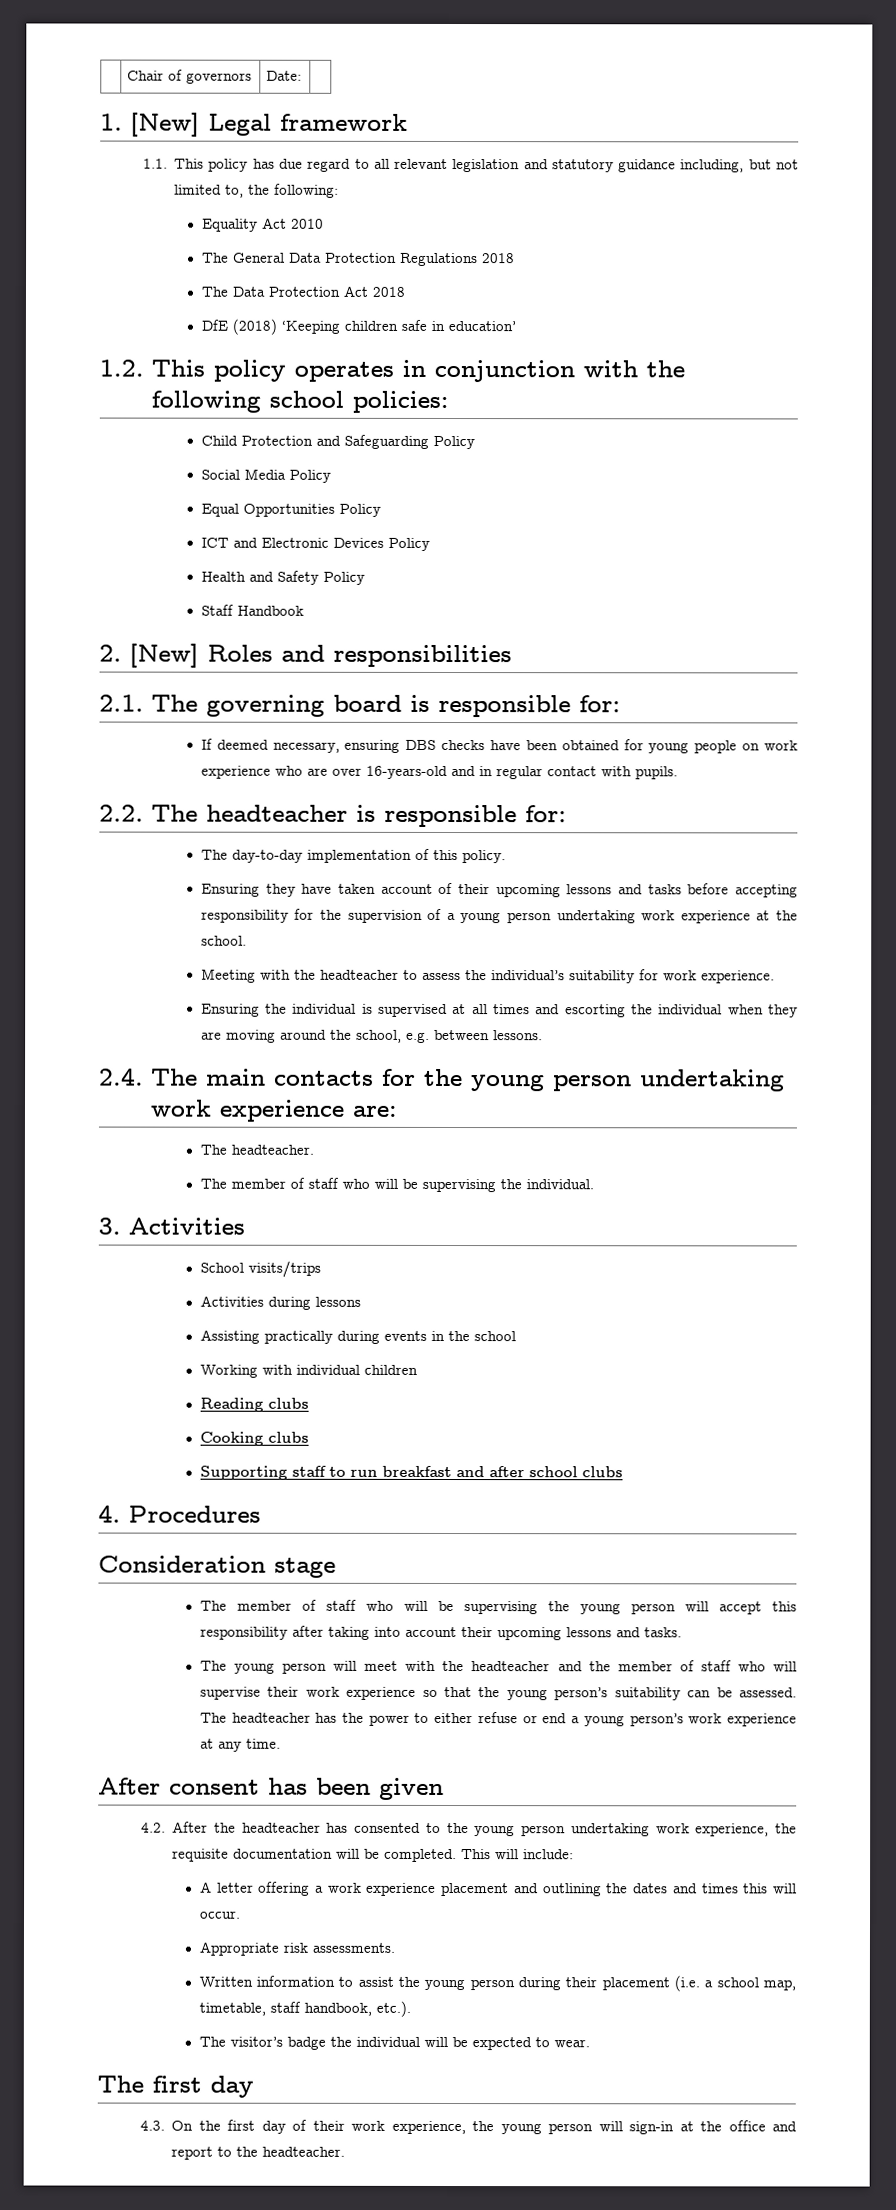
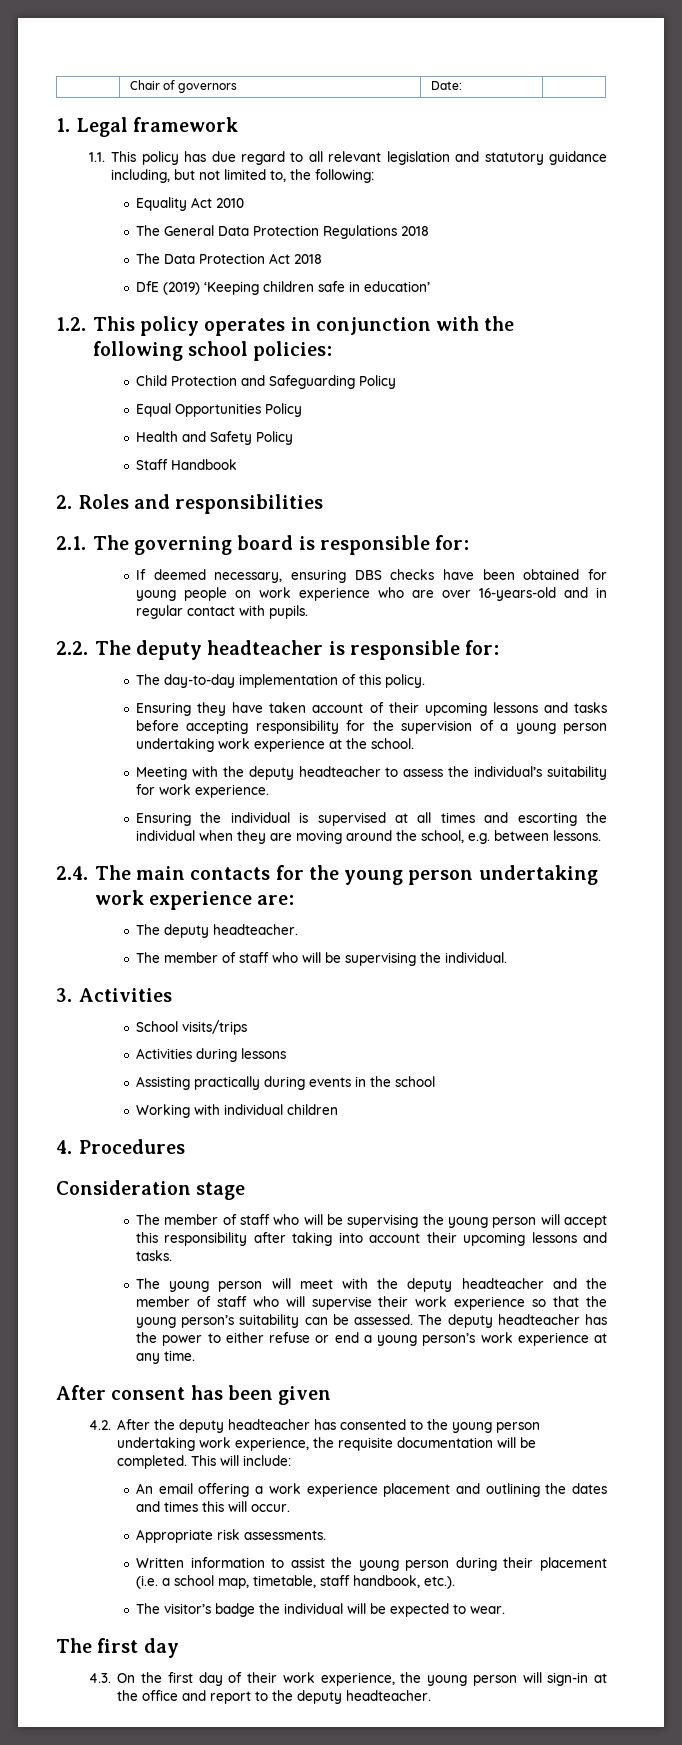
- 1. [New] Legal framework
+ 1. Legal framework
- DfE (2018) ‘Keeping children safe in education’
+ DfE (2019) ‘Keeping children safe in education’
- Social Media Policy
- ICT and Electronic Devices Policy
- 2. [New] Roles and responsibilities
+ 2. Roles and responsibilities
- 2.2. The headteacher is responsible for:
+ 2.2. The deputy headteacher is responsible for:
- Meeting with the headteacher to assess the individual’s suitability for work experience.
+ Meeting with the deputy headteacher to assess the individual’s suitability for work experience.
- The headteacher.
+ The deputy headteacher.
- Reading clubs
- Cooking clubs
- Supporting staff to run breakfast and after school clubs
- The young person will meet with the headteacher and the member of staff who will supervise their work experience so that the young person’s suitability can be assessed.
+ The young person will meet with the deputy headteacher and the member of staff who will supervise their work experience so that the young person’s suitability can be assessed.
- The headteacher has the power to either refuse or end a young person’s work experience at any time.
+ The deputy headteacher has the power to either refuse or end a young person’s work experience at any time.
- 4.2. After the headteacher has consented to the young person undertaking work experience, the requisite documentation will be completed.
+ 4.2. After the deputy headteacher has consented to the young person undertaking work experience, the requisite documentation will be completed.
- A letter offering a work experience placement and outlining the dates and times this will occur.
+ An email offering a work experience placement and outlining the dates and times this will occur.
- 4.3. On the first day of their work experience, the young person will sign-in at the office and report to the headteacher.
+ 4.3. On the first day of their work experience, the young person will sign-in at the office and report to the deputy headteacher.

